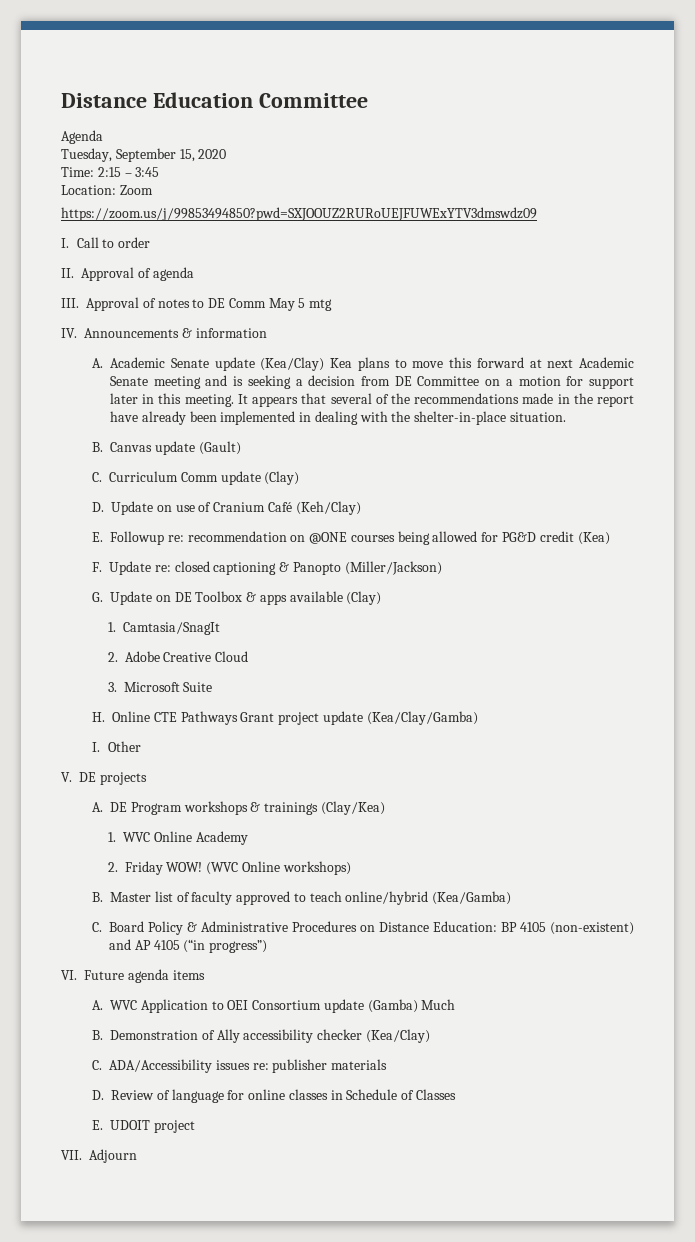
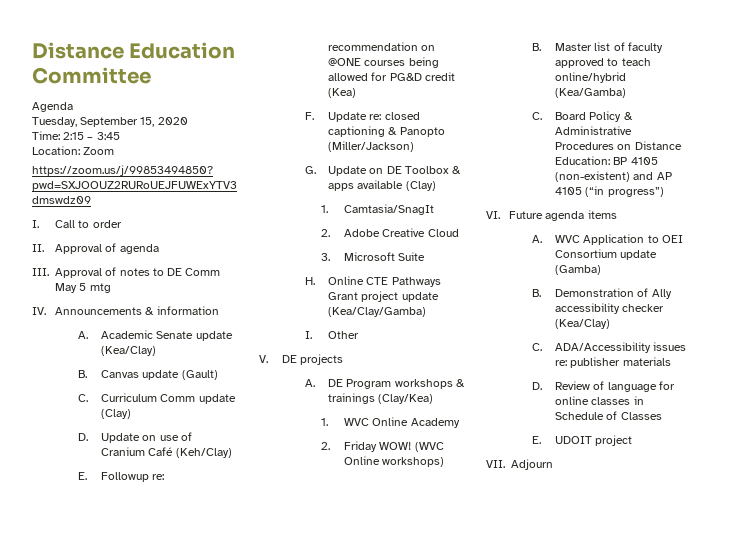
- A. Academic Senate update (Kea/Clay) Kea plans to move this forward at next Academic Senate meeting and is seeking a decision from DE Committee on a motion for support later in this meeting. It appears that several of the recommendations made in the report have already been implemented in dealing with the shelter-in-place situation.
+ A. Academic Senate update (Kea/Clay)
- A. WVC Application to OEI Consortium update (Gamba) Much
+ A. WVC Application to OEI Consortium update (Gamba)

